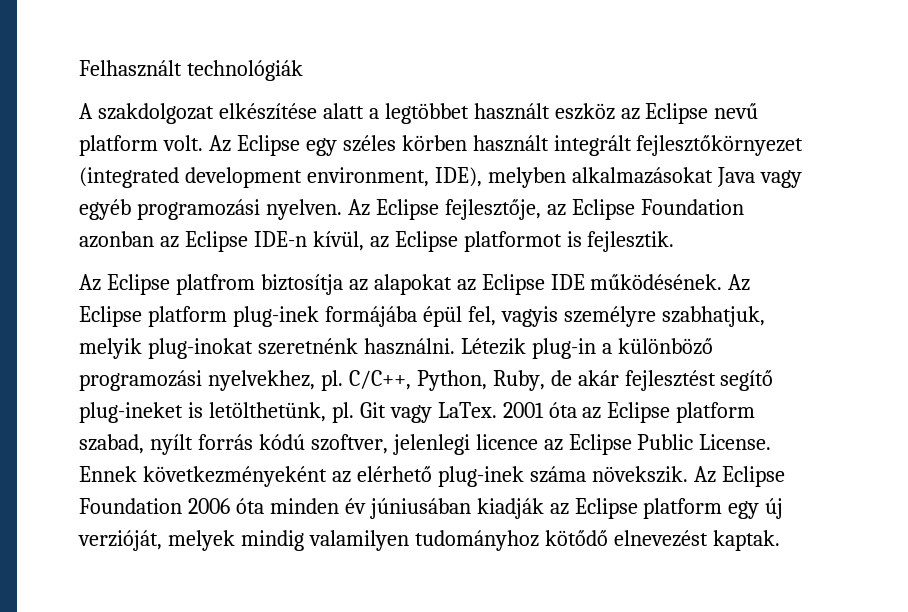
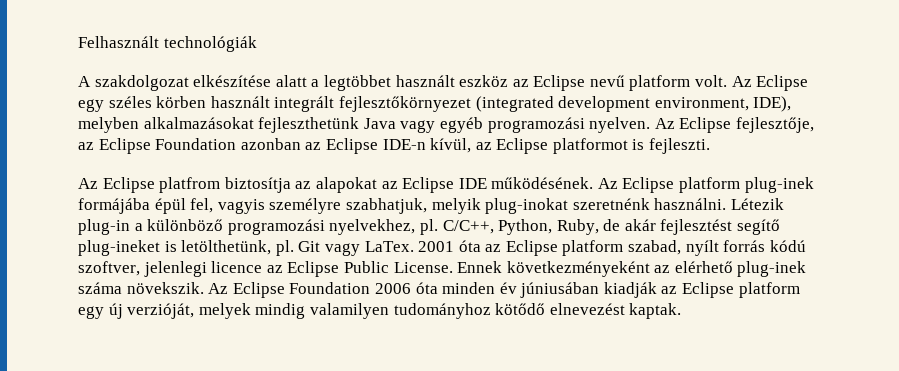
- Az Eclipse egy széles körben használt integrált fejlesztőkörnyezet (integrated development environment, IDE), melyben alkalmazásokat Java vagy egyéb programozási nyelven.
+ Az Eclipse egy széles körben használt integrált fejlesztőkörnyezet (integrated development environment, IDE), melyben alkalmazásokat fejleszthetünk Java vagy egyéb programozási nyelven.
- Az Eclipse fejlesztője, az Eclipse Foundation azonban az Eclipse IDE-n kívül, az Eclipse platformot is fejlesztik.
+ Az Eclipse fejlesztője, az Eclipse Foundation azonban az Eclipse IDE-n kívül, az Eclipse platformot is fejleszti.

